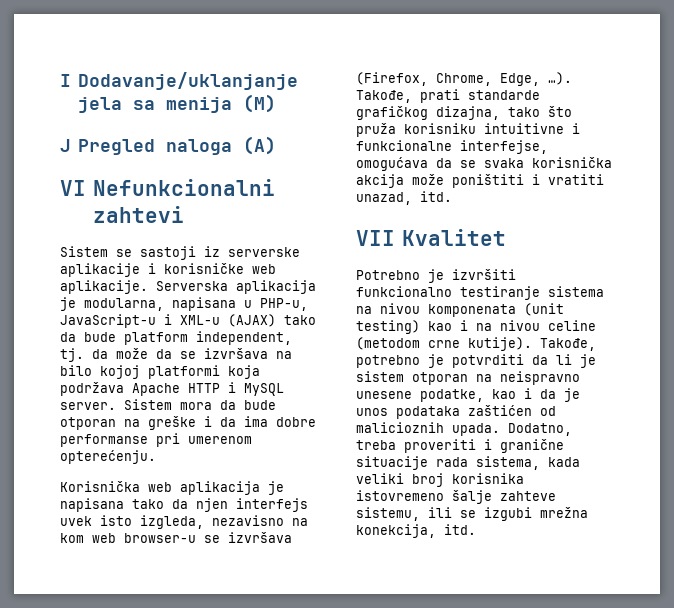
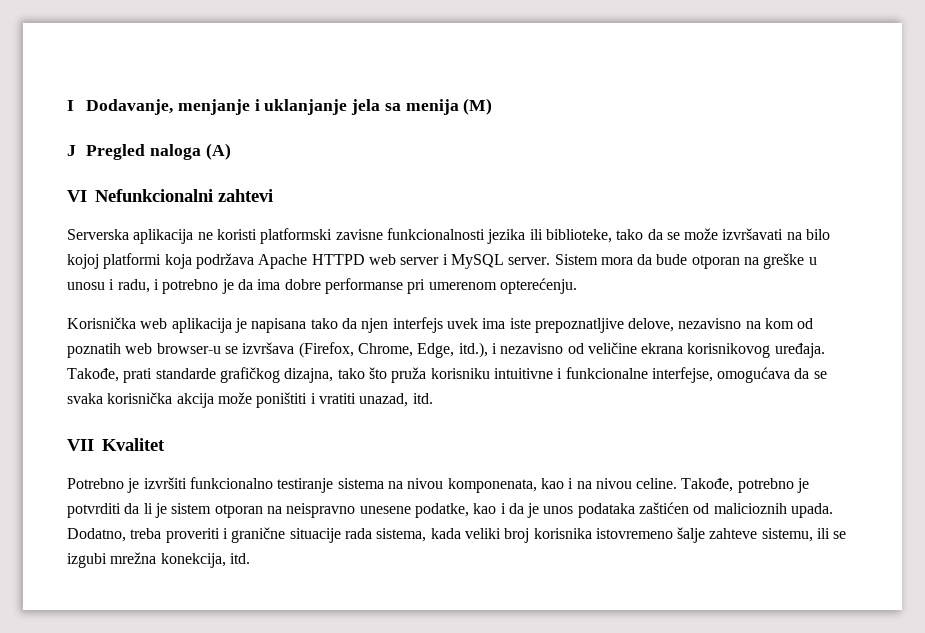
- I Dodavanje/uklanjanje jela sa menija (M)
+ I Dodavanje, menjanje i uklanjanje jela sa menija (M)
- Sistem se sastoji iz serverske aplikacije i korisničke web aplikacije. Serverska aplikacija je modularna, napisana u PHP-u, JavaScript-u i XML-u (AJAX) tako da bude platform independent, tj. da može da se izvršava na bilo kojoj platformi koja podržava Apache HTTP i MySQL server.
+ Serverska aplikacija ne koristi platformski zavisne funkcionalnosti jezika ili biblioteke, tako da se može izvršavati na bilo kojoj platformi koja podržava Apache HTTPD web server i MySQL server.
- Sistem mora da bude otporan na greške i da ima dobre performanse pri umerenom opterećenju.
+ Sistem mora da bude otporan na greške u unosu i radu, i potrebno je da ima dobre performanse pri umerenom opterećenju.
- Korisnička web aplikacija je napisana tako da njen interfejs uvek isto izgleda, nezavisno na kom web browser-u se izvršava (Firefox, Chrome, Edge, …).
+ Korisnička web aplikacija je napisana tako da njen interfejs uvek ima iste prepoznatljive delove, nezavisno na kom od poznatih web browser-u se izvršava (Firefox, Chrome, Edge, itd.), i nezavisno od veličine ekrana korisnikovog uređaja.
- Potrebno je izvršiti funkcionalno testiranje sistema na nivou komponenata (unit testing) kao i na nivou celine (metodom crne kutije).
+ Potrebno je izvršiti funkcionalno testiranje sistema na nivou komponenata, kao i na nivou celine.

